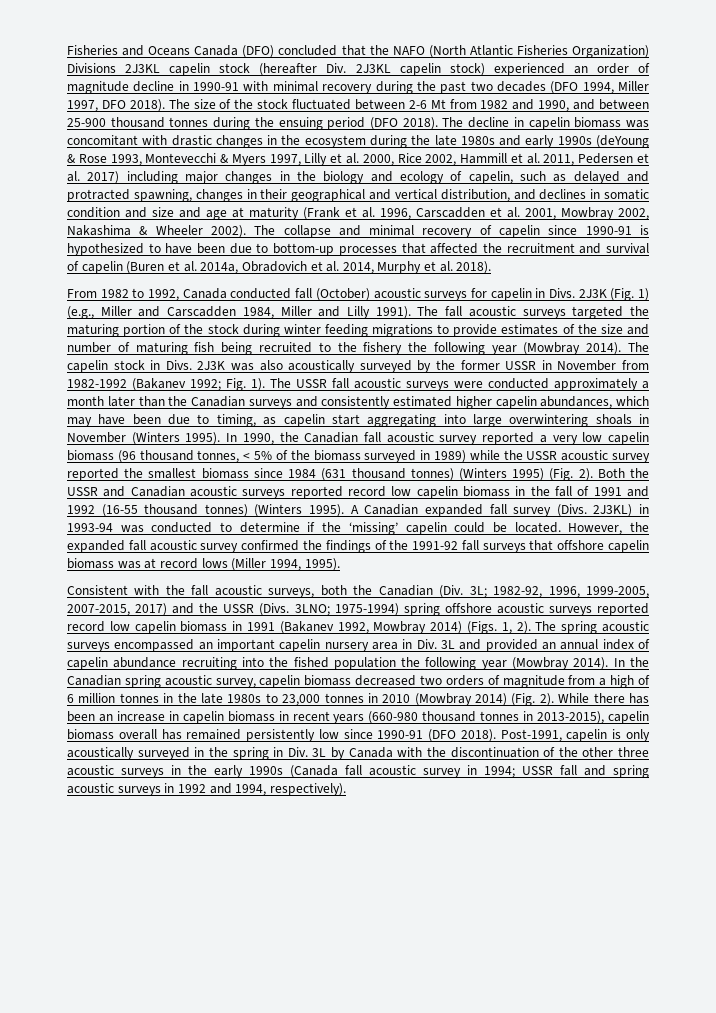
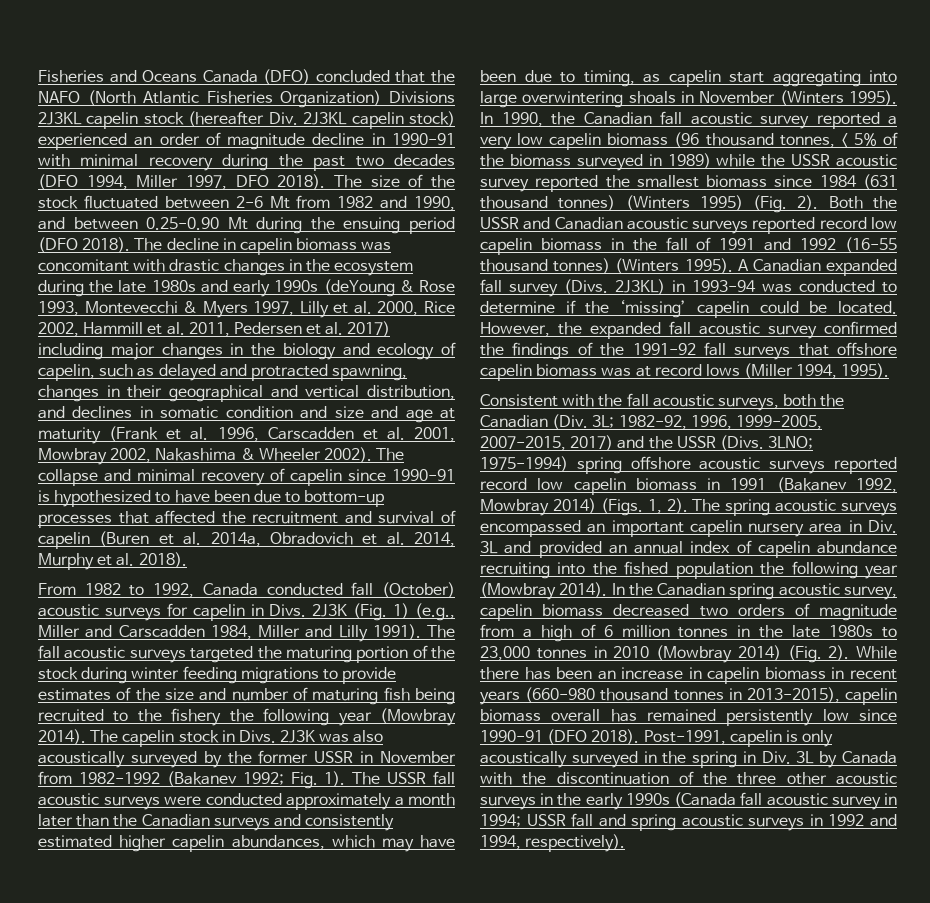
- The size of the stock fluctuated between 2-6 Mt from 1982 and 1990, and between 25-900 thousand tonnes during the ensuing period (DFO 2018).
+ The size of the stock fluctuated between 2-6 Mt from 1982 and 1990, and between 0.25-0.90 Mt during the ensuing period (DFO 2018).
- Post-1991, capelin is only acoustically surveyed in the spring in Div. 3L by Canada with the discontinuation of the other three acoustic surveys in the early 1990s (Canada fall acoustic survey in 1994; USSR fall and spring acoustic surveys in 1992 and 1994, respectively).
+ Post-1991, capelin is only acoustically surveyed in the spring in Div. 3L by Canada with the discontinuation of the three other acoustic surveys in the early 1990s (Canada fall acoustic survey in 1994; USSR fall and spring acoustic surveys in 1992 and 1994, respectively).

